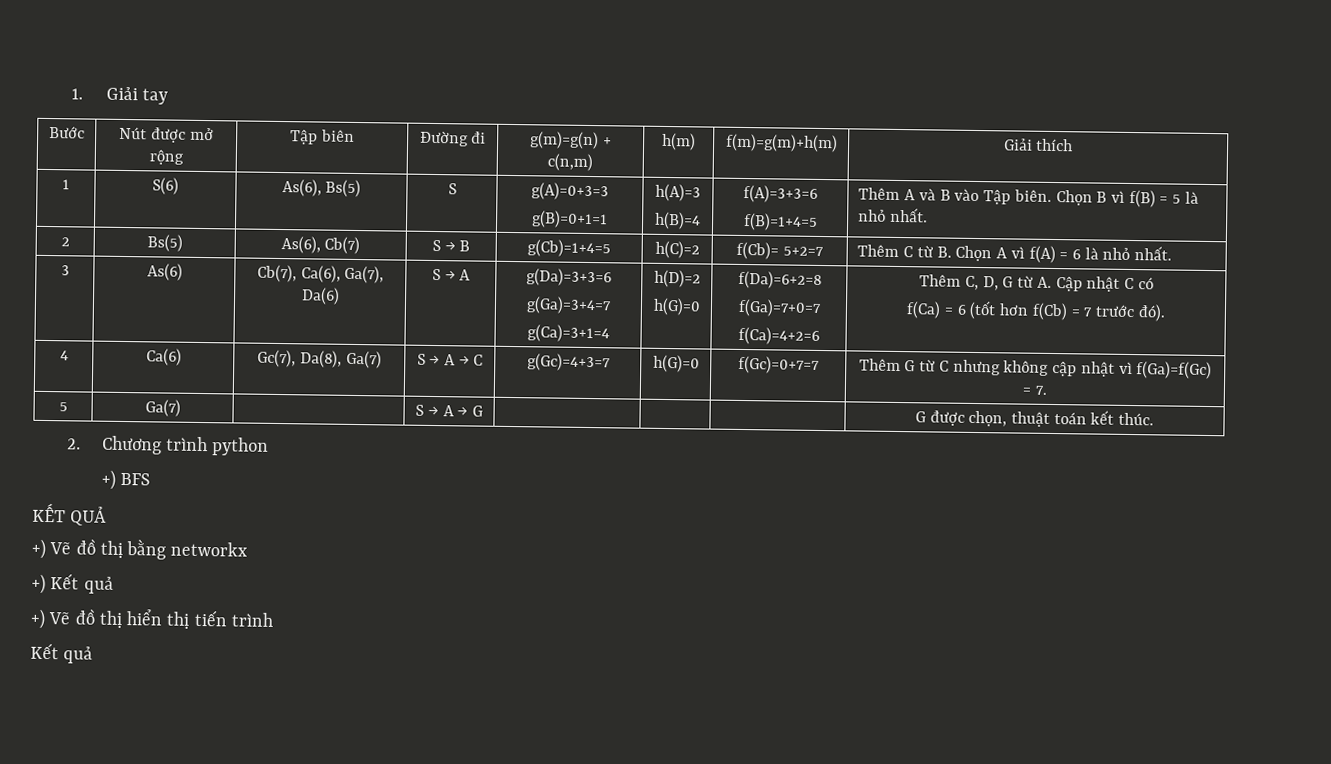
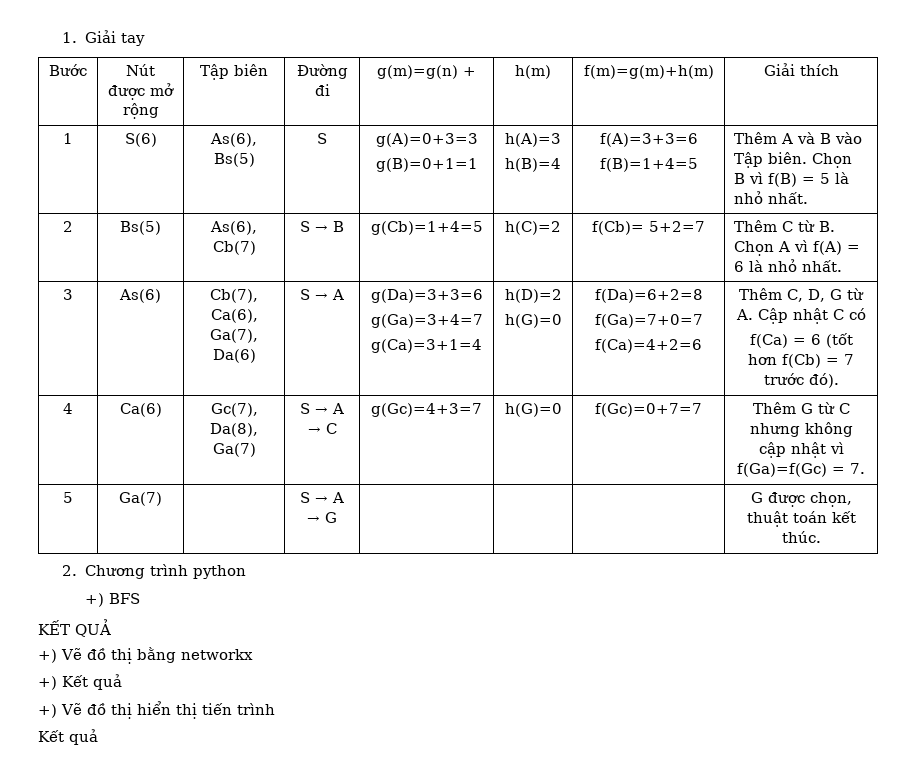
- Bước | Nút được mở rộng | Tập biên | Đường đi | g(m)=g(n) + c(n,m) | h(m) | f(m)=g(m)+h(m) | Giải thích
+ Bước | Nút được mở rộng | Tập biên | Đường đi | g(m)=g(n) + | h(m) | f(m)=g(m)+h(m) | Giải thích

